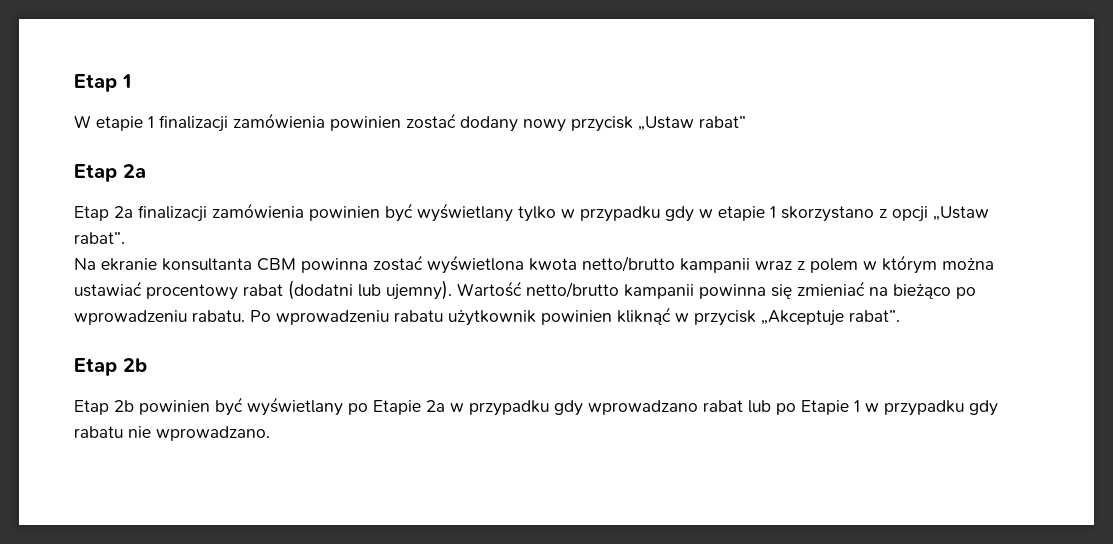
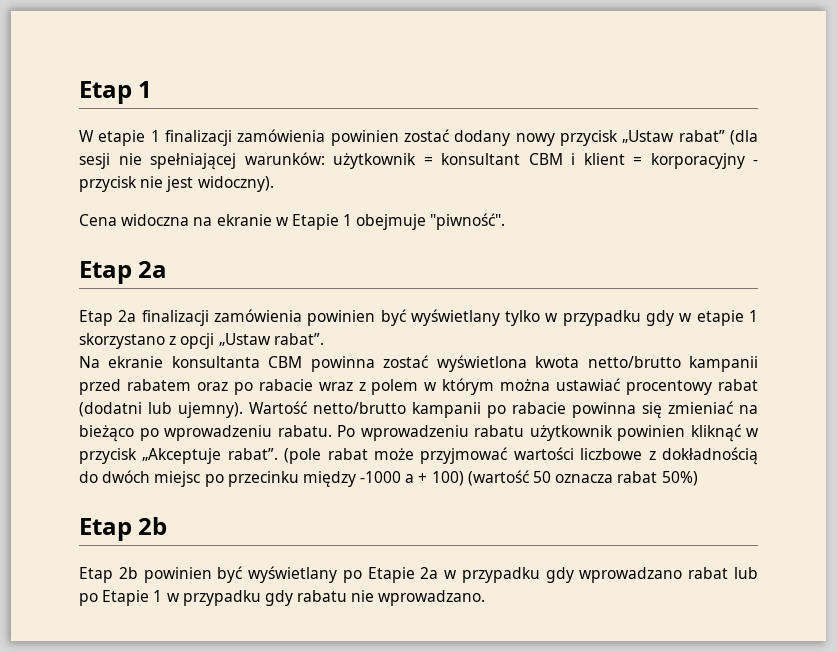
- W etapie 1 finalizacji zamówienia powinien zostać dodany nowy przycisk „Ustaw rabat”
+ W etapie 1 finalizacji zamówienia powinien zostać dodany nowy przycisk „Ustaw rabat” (dla sesji nie spełniającej warunków: użytkownik = konsultant CBM i klient = korporacyjny - przycisk nie jest widoczny).
+ Cena widoczna na ekranie w Etapie 1 obejmuje "piwność".
- Na ekranie konsultanta CBM powinna zostać wyświetlona kwota netto/brutto kampanii wraz z polem w którym można ustawiać procentowy rabat (dodatni lub ujemny).
+ Na ekranie konsultanta CBM powinna zostać wyświetlona kwota netto/brutto kampanii przed rabatem oraz po rabacie wraz z polem w którym można ustawiać procentowy rabat (dodatni lub ujemny).
- Wartość netto/brutto kampanii powinna się zmieniać na bieżąco po wprowadzeniu rabatu.
+ Wartość netto/brutto kampanii po rabacie powinna się zmieniać na bieżąco po wprowadzeniu rabatu.
+ (pole rabat może przyjmować wartości liczbowe z dokładnością do dwóch miejsc po przecinku między -1000 a + 100) (wartość 50 oznacza rabat 50%)

